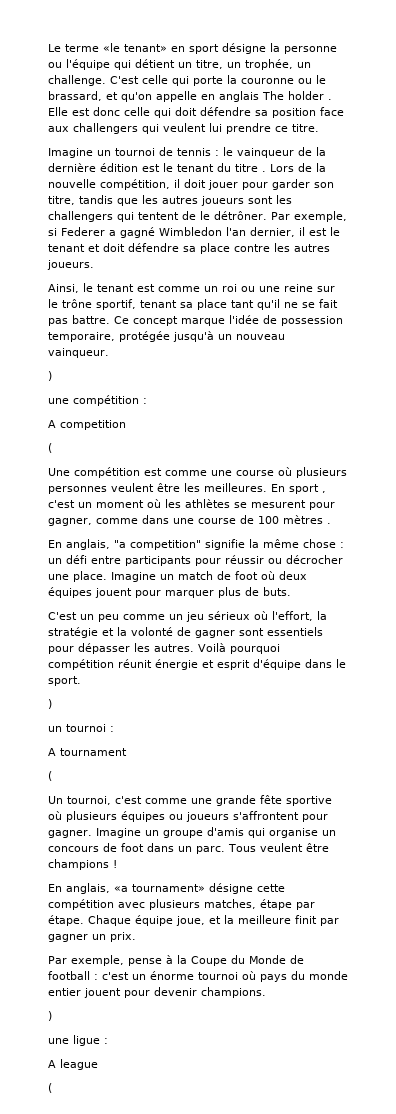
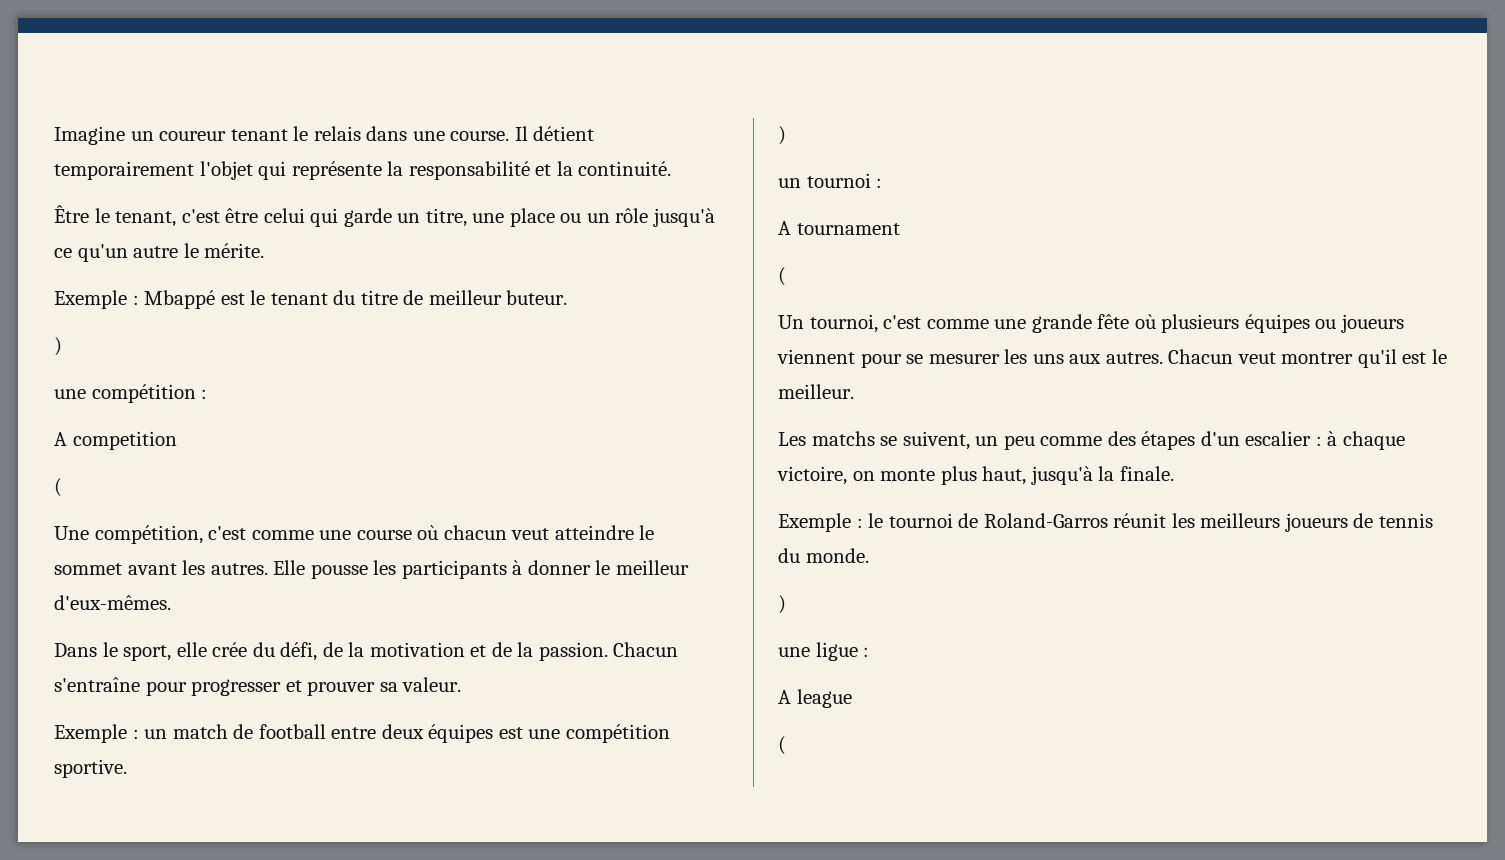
- Le terme «le tenant» en sport désigne la personne ou l'équipe qui détient un titre, un trophée, un challenge. C'est celle qui porte la couronne ou le brassard, et qu'on appelle en anglais The holder . Elle est donc celle qui doit défendre sa position face aux challengers qui veulent lui prendre ce titre.
- Imagine un tournoi de tennis : le vainqueur de la dernière édition est le tenant du titre . Lors de la nouvelle compétition, il doit jouer pour garder son titre, tandis que les autres joueurs sont les challengers qui tentent de le détrôner. Par exemple, si Federer a gagné Wimbledon l'an dernier, il est le tenant et doit défendre sa place contre les autres joueurs.
- Ainsi, le tenant est comme un roi ou une reine sur le trône sportif, tenant sa place tant qu'il ne se fait pas battre. Ce concept marque l'idée de possession temporaire, protégée jusqu'à un nouveau vainqueur.
+ Imagine un coureur tenant le relais dans une course. Il détient temporairement l'objet qui représente la responsabilité et la continuité.
+ Être le tenant, c'est être celui qui garde un titre, une place ou un rôle jusqu'à ce qu'un autre le mérite.
+ Exemple : Mbappé est le tenant du titre de meilleur buteur.
- Une compétition est comme une course où plusieurs personnes veulent être les meilleures. En sport , c'est un moment où les athlètes se mesurent pour gagner, comme dans une course de 100 mètres .
- En anglais, "a competition" signifie la même chose : un défi entre participants pour réussir ou décrocher une place. Imagine un match de foot où deux équipes jouent pour marquer plus de buts.
- C'est un peu comme un jeu sérieux où l'effort, la stratégie et la volonté de gagner sont essentiels pour dépasser les autres. Voilà pourquoi compétition réunit énergie et esprit d'équipe dans le sport.
+ Une compétition, c'est comme une course où chacun veut atteindre le sommet avant les autres. Elle pousse les participants à donner le meilleur d'eux-mêmes.
+ Dans le sport, elle crée du défi, de la motivation et de la passion. Chacun s'entraîne pour progresser et prouver sa valeur.
+ Exemple : un match de football entre deux équipes est une compétition sportive.
- Un tournoi, c'est comme une grande fête sportive où plusieurs équipes ou joueurs s'affrontent pour gagner. Imagine un groupe d'amis qui organise un concours de foot dans un parc. Tous veulent être champions !
- En anglais, «a tournament» désigne cette compétition avec plusieurs matches, étape par étape. Chaque équipe joue, et la meilleure finit par gagner un prix.
- Par exemple, pense à la Coupe du Monde de football : c'est un énorme tournoi où pays du monde entier jouent pour devenir champions.
+ Un tournoi, c'est comme une grande fête où plusieurs équipes ou joueurs viennent pour se mesurer les uns aux autres. Chacun veut montrer qu'il est le meilleur.
+ Les matchs se suivent, un peu comme des étapes d'un escalier : à chaque victoire, on monte plus haut, jusqu'à la finale.
+ Exemple : le tournoi de Roland-Garros réunit les meilleurs joueurs de tennis du monde.

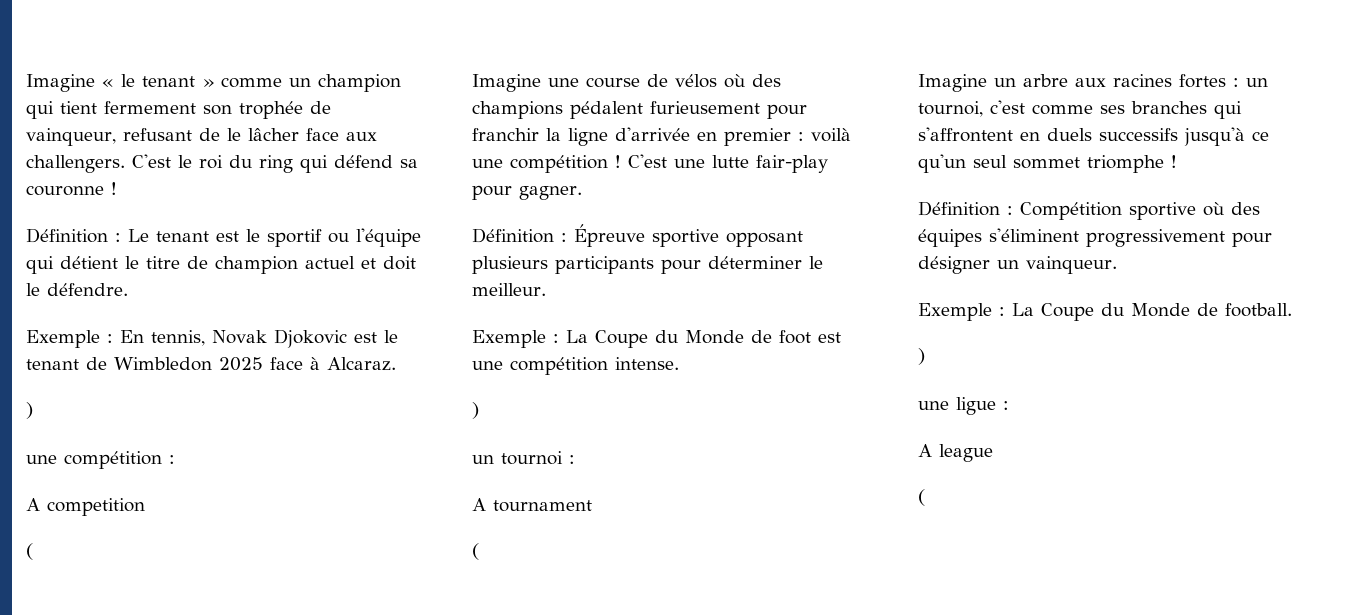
- Imagine un coureur tenant le relais dans une course. Il détient temporairement l'objet qui représente la responsabilité et la continuité.
- Être le tenant, c'est être celui qui garde un titre, une place ou un rôle jusqu'à ce qu'un autre le mérite.
- Exemple : Mbappé est le tenant du titre de meilleur buteur.
+ Imagine « le tenant » comme un champion qui tient fermement son trophée de vainqueur, refusant de le lâcher face aux challengers. C'est le roi du ring qui défend sa couronne !
+ Définition : Le tenant est le sportif ou l'équipe qui détient le titre de champion actuel et doit le défendre.
+ Exemple : En tennis, Novak Djokovic est le tenant de Wimbledon 2025 face à Alcaraz.
- Une compétition, c'est comme une course où chacun veut atteindre le sommet avant les autres. Elle pousse les participants à donner le meilleur d'eux-mêmes.
- Dans le sport, elle crée du défi, de la motivation et de la passion. Chacun s'entraîne pour progresser et prouver sa valeur.
- Exemple : un match de football entre deux équipes est une compétition sportive.
+ Imagine une course de vélos où des champions pédalent furieusement pour franchir la ligne d'arrivée en premier : voilà une compétition ! C'est une lutte fair-play pour gagner.
+ Définition : Épreuve sportive opposant plusieurs participants pour déterminer le meilleur.
+ Exemple : La Coupe du Monde de foot est une compétition intense.
- Un tournoi, c'est comme une grande fête où plusieurs équipes ou joueurs viennent pour se mesurer les uns aux autres. Chacun veut montrer qu'il est le meilleur.
- Les matchs se suivent, un peu comme des étapes d'un escalier : à chaque victoire, on monte plus haut, jusqu'à la finale.
- Exemple : le tournoi de Roland-Garros réunit les meilleurs joueurs de tennis du monde.
+ Imagine un arbre aux racines fortes : un tournoi, c'est comme ses branches qui s'affrontent en duels successifs jusqu'à ce qu'un seul sommet triomphe !
+ Définition : Compétition sportive où des équipes s'éliminent progressivement pour désigner un vainqueur.
+ Exemple : La Coupe du Monde de football.

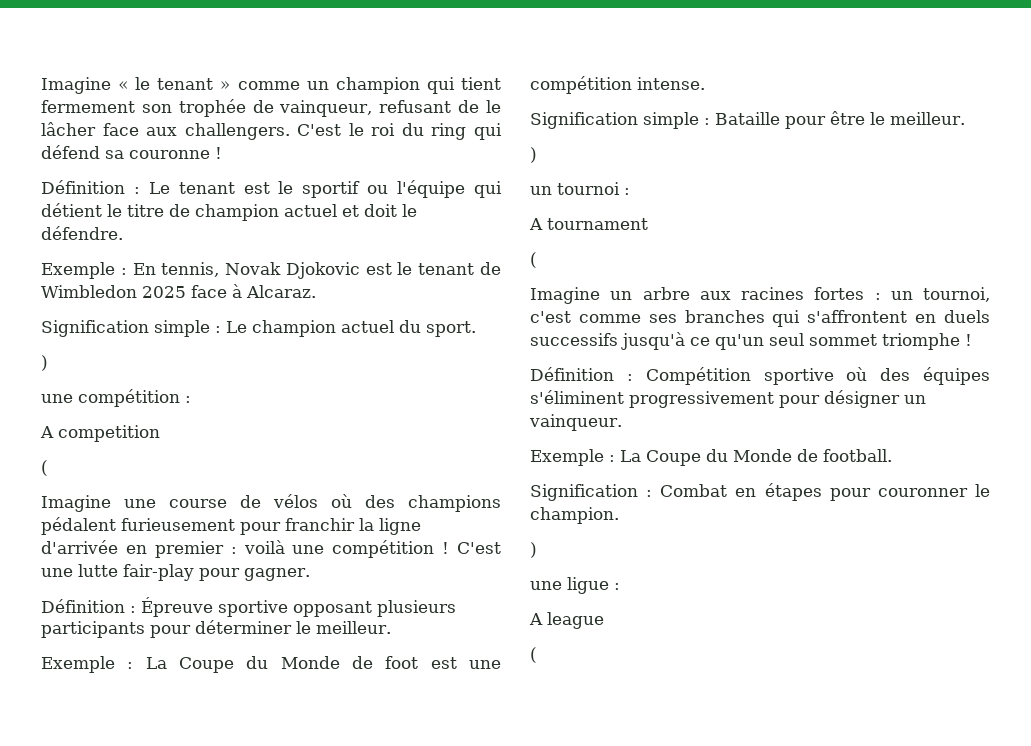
+ Signification simple : Le champion actuel du sport.
+ Signification simple : Bataille pour être le meilleur.
+ Signification : Combat en étapes pour couronner le champion.

